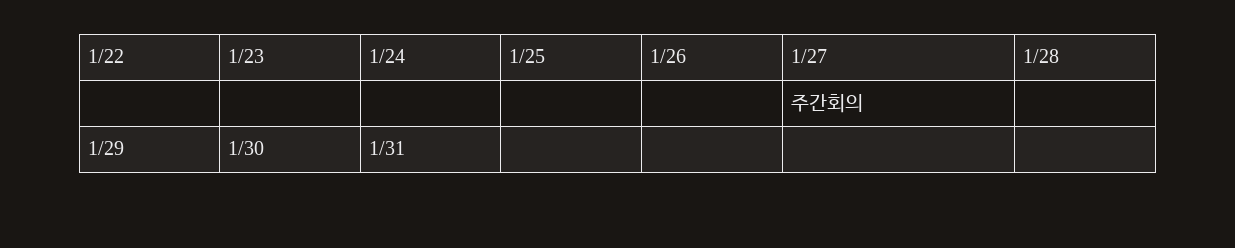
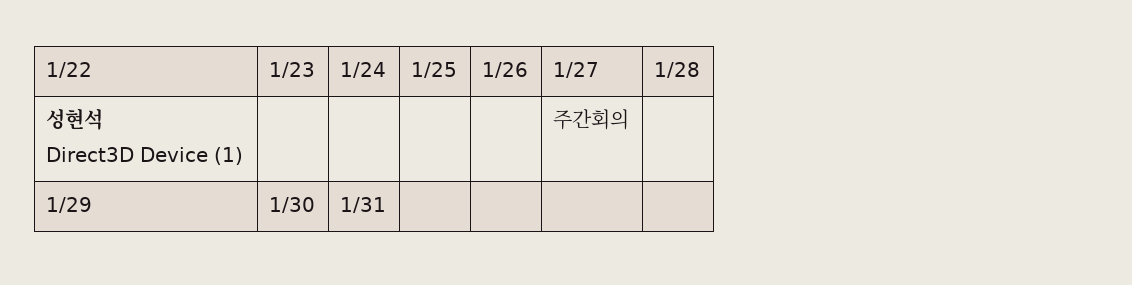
- | | | | | 주간회의 |
+ 성현석
+ Direct3D Device (1) | | | | | 주간회의 |

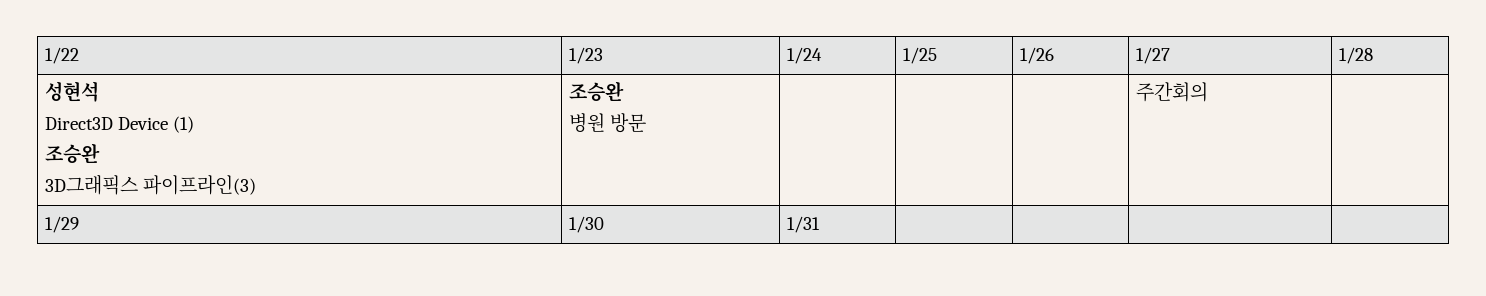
  성현석
- Direct3D Device (1) | | | | | 주간회의 |
+ Direct3D Device (1)
+ 조승완
+ 3D그래픽스 파이프라인(3) | 조승완
+ 병원 방문 | | | | 주간회의 |

